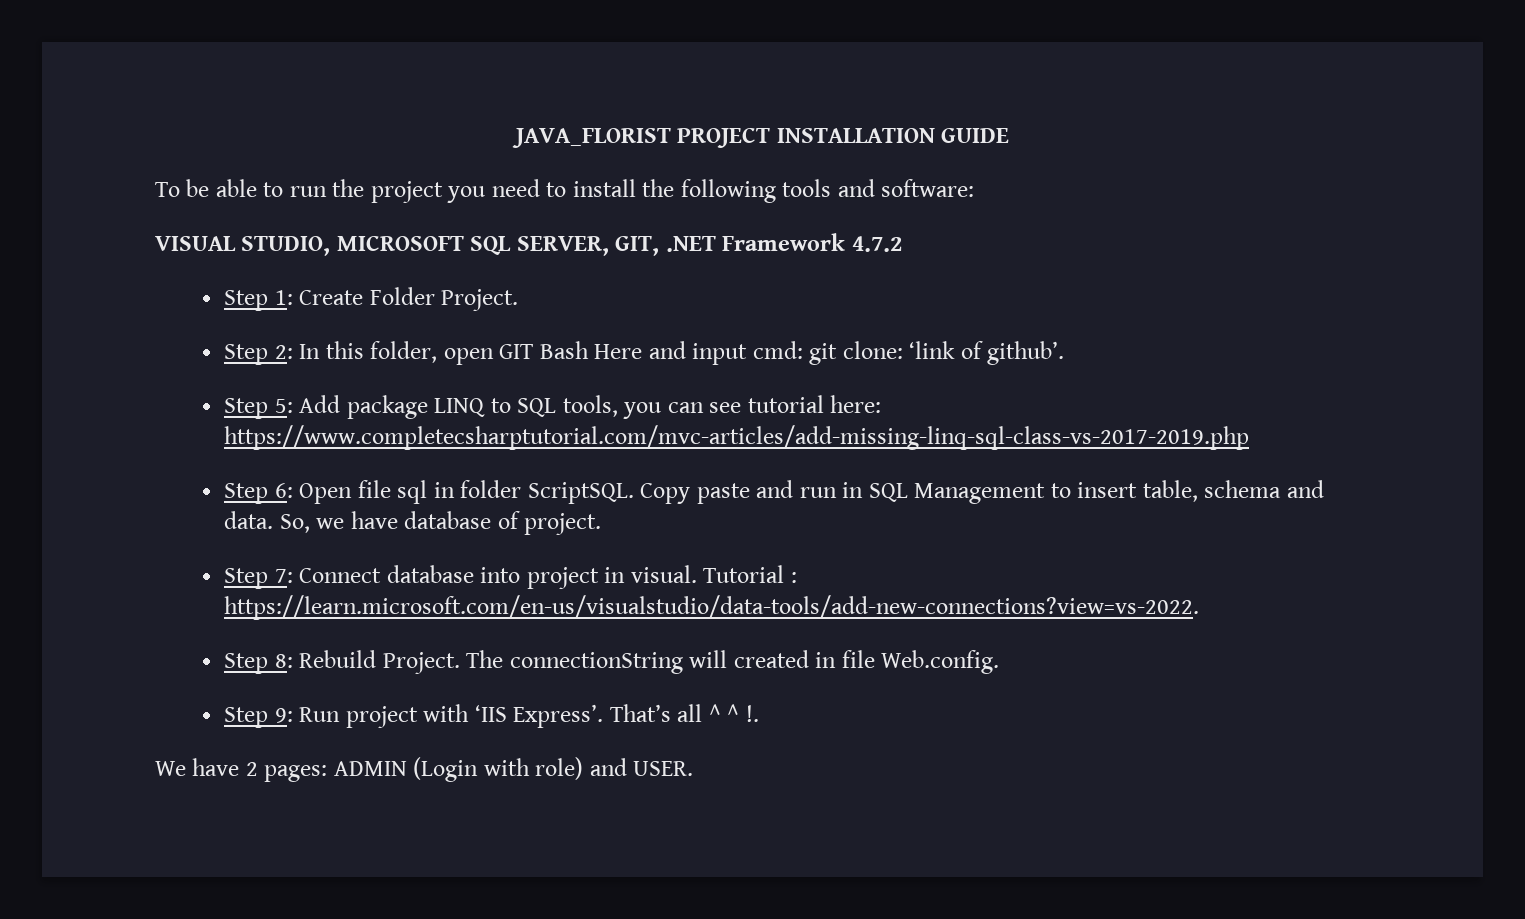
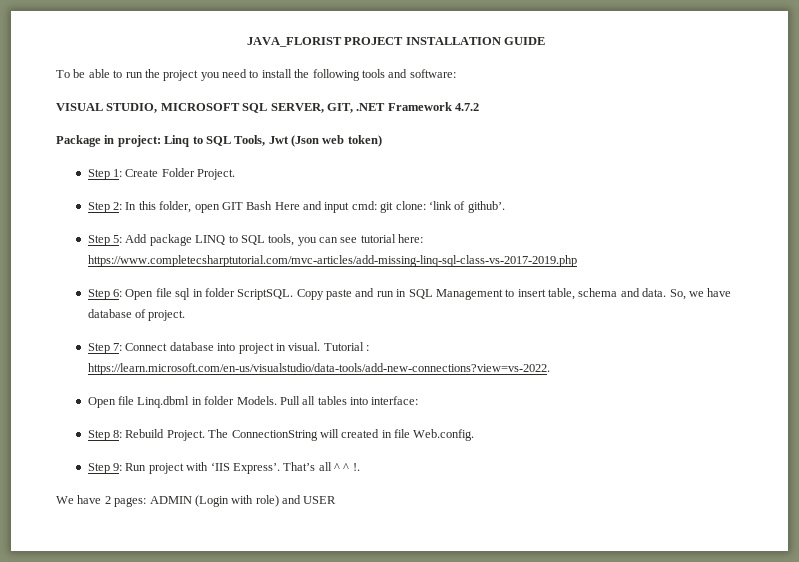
+ Package in project: Linq to SQL Tools, Jwt (Json web token)
+ Open file Linq.dbml in folder Models. Pull all tables into interface:
- The connectionString will created in file Web.config.
+ The ConnectionString will created in file Web.config.
- We have 2 pages: ADMIN (Login with role) and USER.
+ We have 2 pages: ADMIN (Login with role) and USER

